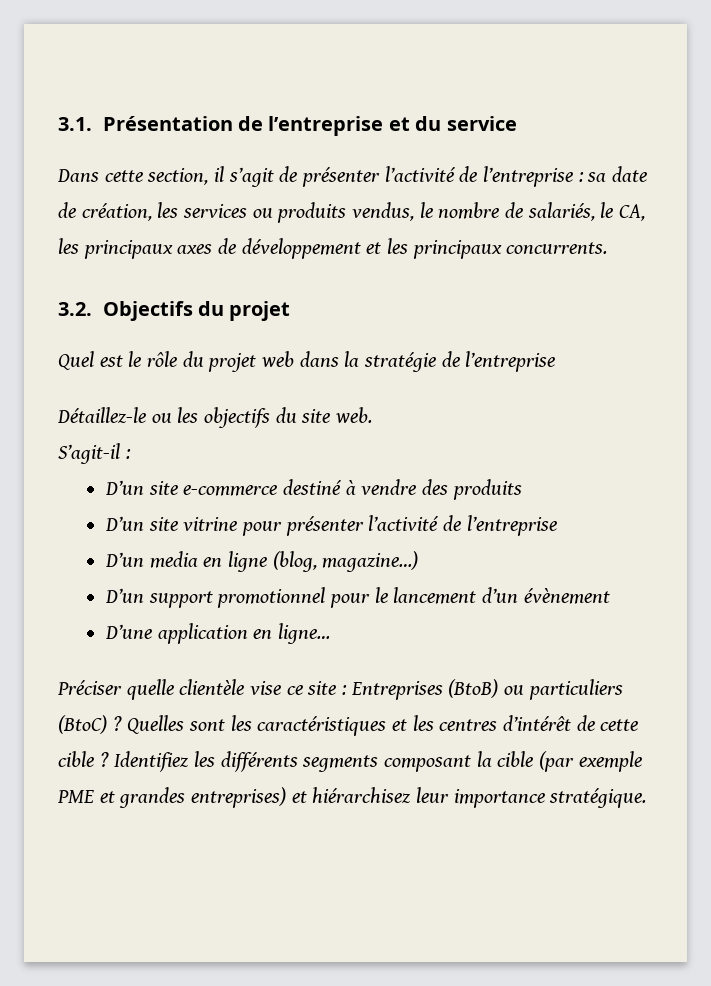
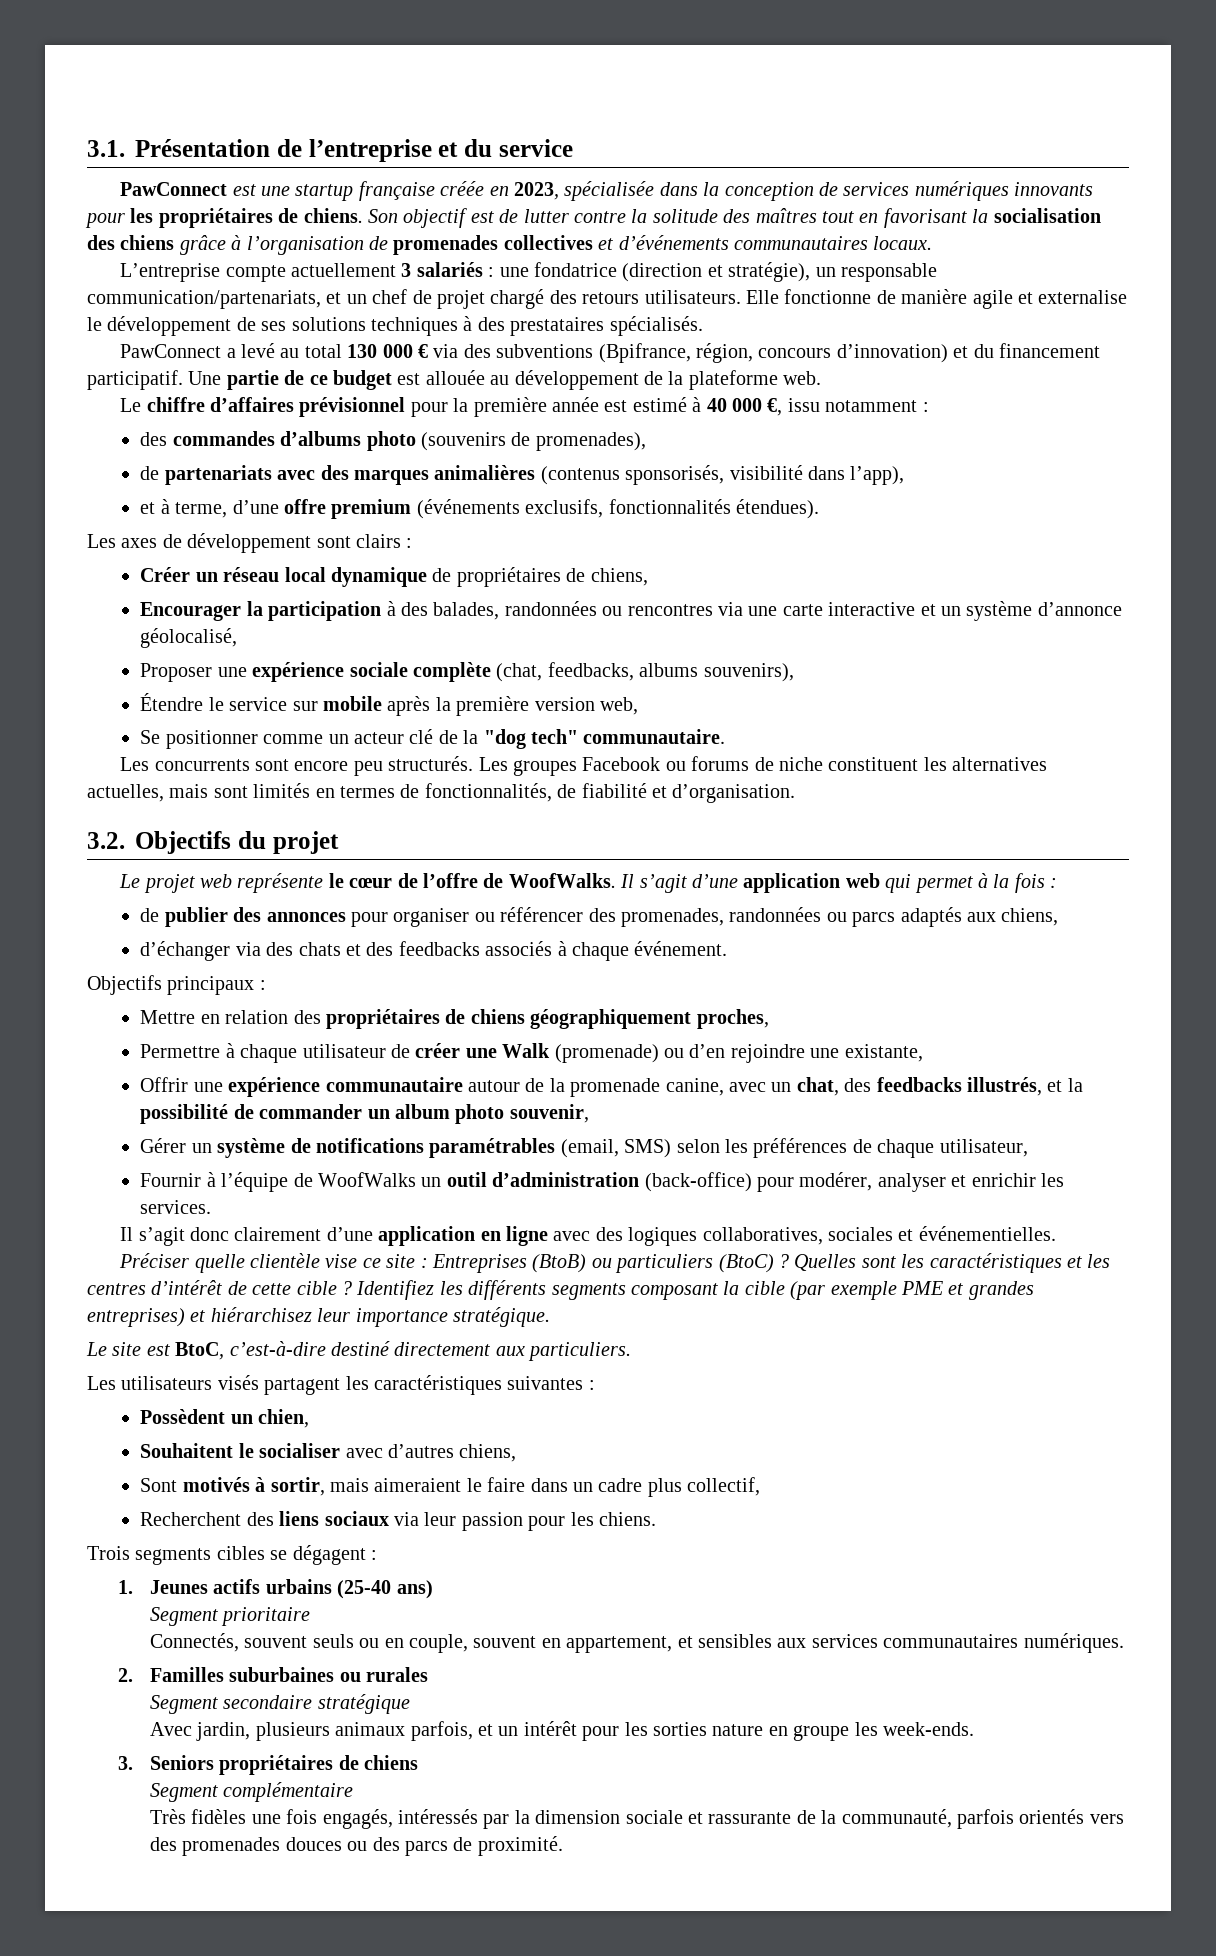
- Dans cette section, il s’agit de présenter l’activité de l’entreprise : sa date de création, les services ou produits vendus, le nombre de salariés, le CA, les principaux axes de développement et les principaux concurrents.
+ PawConnect est une startup française créée en 2023, spécialisée dans la conception de services numériques innovants pour les propriétaires de chiens. Son objectif est de lutter contre la solitude des maîtres tout en favorisant la socialisation des chiens grâce à l’organisation de promenades collectives et d’événements communautaires locaux.
+ L’entreprise compte actuellement 3 salariés : une fondatrice (direction et stratégie), un responsable communication/partenariats, et un chef de projet chargé des retours utilisateurs. Elle fonctionne de manière agile et externalise le développement de ses solutions techniques à des prestataires spécialisés.
+ PawConnect a levé au total 130 000 € via des subventions (Bpifrance, région, concours d’innovation) et du financement participatif. Une partie de ce budget est allouée au développement de la plateforme web.
+ Le chiffre d’affaires prévisionnel pour la première année est estimé à 40 000 €, issu notamment :
+ des commandes d’albums photo (souvenirs de promenades),
+ de partenariats avec des marques animalières (contenus sponsorisés, visibilité dans l’app),
+ et à terme, d’une offre premium (événements exclusifs, fonctionnalités étendues).
+ Les axes de développement sont clairs :
+ Créer un réseau local dynamique de propriétaires de chiens,
+ Encourager la participation à des balades, randonnées ou rencontres via une carte interactive et un système d’annonce géolocalisé,
+ Proposer une expérience sociale complète (chat, feedbacks, albums souvenirs),
+ Étendre le service sur mobile après la première version web,
+ Se positionner comme un acteur clé de la "dog tech" communautaire.
+ Les concurrents sont encore peu structurés. Les groupes Facebook ou forums de niche constituent les alternatives actuelles, mais sont limités en termes de fonctionnalités, de fiabilité et d’organisation.
  3.2. Objectifs du projet
- Quel est le rôle du projet web dans la stratégie de l’entreprise
- Détaillez-le ou les objectifs du site web.
- S’agit-il :
- D’un site e-commerce destiné à vendre des produits
- D’un site vitrine pour présenter l’activité de l’entreprise
- D’un media en ligne (blog, magazine…)
- D’un support promotionnel pour le lancement d’un évènement
- D’une application en ligne…
+ Le projet web représente le cœur de l’offre de WoofWalks. Il s’agit d’une application web qui permet à la fois :
+ de publier des annonces pour organiser ou référencer des promenades, randonnées ou parcs adaptés aux chiens,
+ d’échanger via des chats et des feedbacks associés à chaque événement.
+ Objectifs principaux :
+ Mettre en relation des propriétaires de chiens géographiquement proches,
+ Permettre à chaque utilisateur de créer une Walk (promenade) ou d’en rejoindre une existante,
+ Offrir une expérience communautaire autour de la promenade canine, avec un chat, des feedbacks illustrés, et la possibilité de commander un album photo souvenir,
+ Gérer un système de notifications paramétrables (email, SMS) selon les préférences de chaque utilisateur,
+ Fournir à l’équipe de WoofWalks un outil d’administration (back-office) pour modérer, analyser et enrichir les services.
+ Il s’agit donc clairement d’une application en ligne avec des logiques collaboratives, sociales et événementielles.
+ Le site est BtoC, c’est-à-dire destiné directement aux particuliers.
+ Les utilisateurs visés partagent les caractéristiques suivantes :
+ Possèdent un chien,
+ Souhaitent le socialiser avec d’autres chiens,
+ Sont motivés à sortir, mais aimeraient le faire dans un cadre plus collectif,
+ Recherchent des liens sociaux via leur passion pour les chiens.
+ Trois segments cibles se dégagent :
+ 1. Jeunes actifs urbains (25-40 ans)
+ Segment prioritaire
+ Connectés, souvent seuls ou en couple, souvent en appartement, et sensibles aux services communautaires numériques.
+ 2. Familles suburbaines ou rurales
+ Segment secondaire stratégique
+ Avec jardin, plusieurs animaux parfois, et un intérêt pour les sorties nature en groupe les week-ends.
+ 3. Seniors propriétaires de chiens
+ Segment complémentaire
+ Très fidèles une fois engagés, intéressés par la dimension sociale et rassurante de la communauté, parfois orientés vers des promenades douces ou des parcs de proximité.

